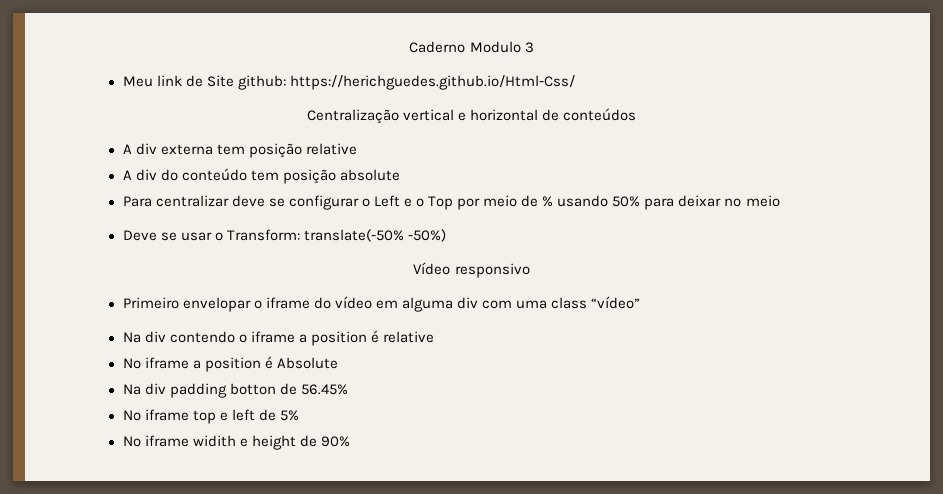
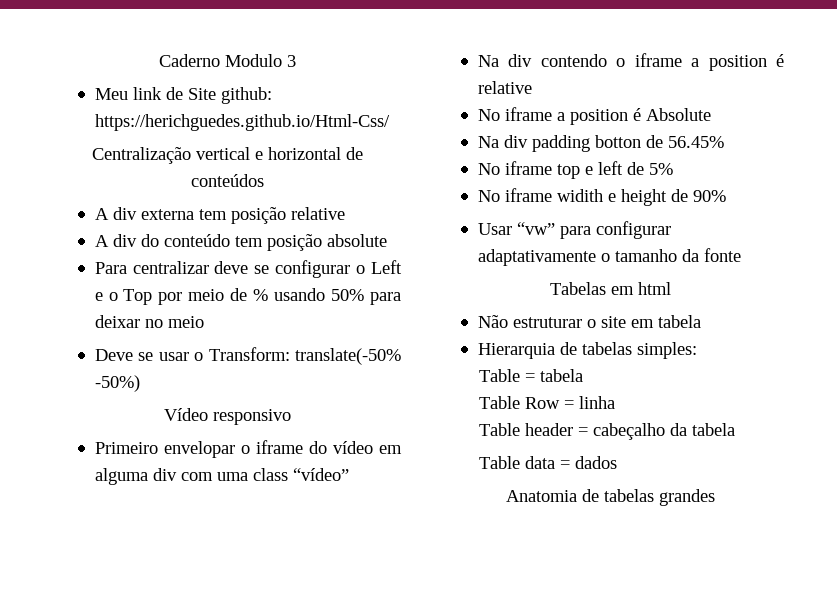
+ Usar “vw” para configurar adaptativamente o tamanho da fonte
+ Tabelas em html
+ Não estruturar o site em tabela
+ Hierarquia de tabelas simples:
+ Table = tabela
+ Table Row = linha
+ Table header = cabeçalho da tabela
+ Table data = dados
+ Anatomia de tabelas grandes

